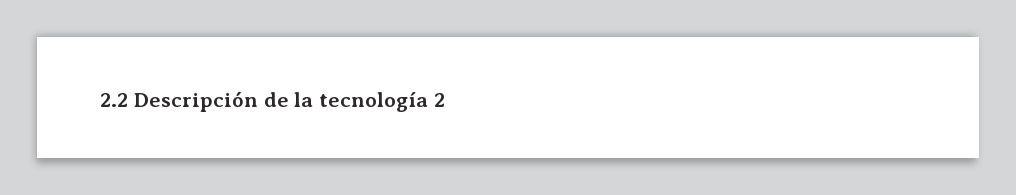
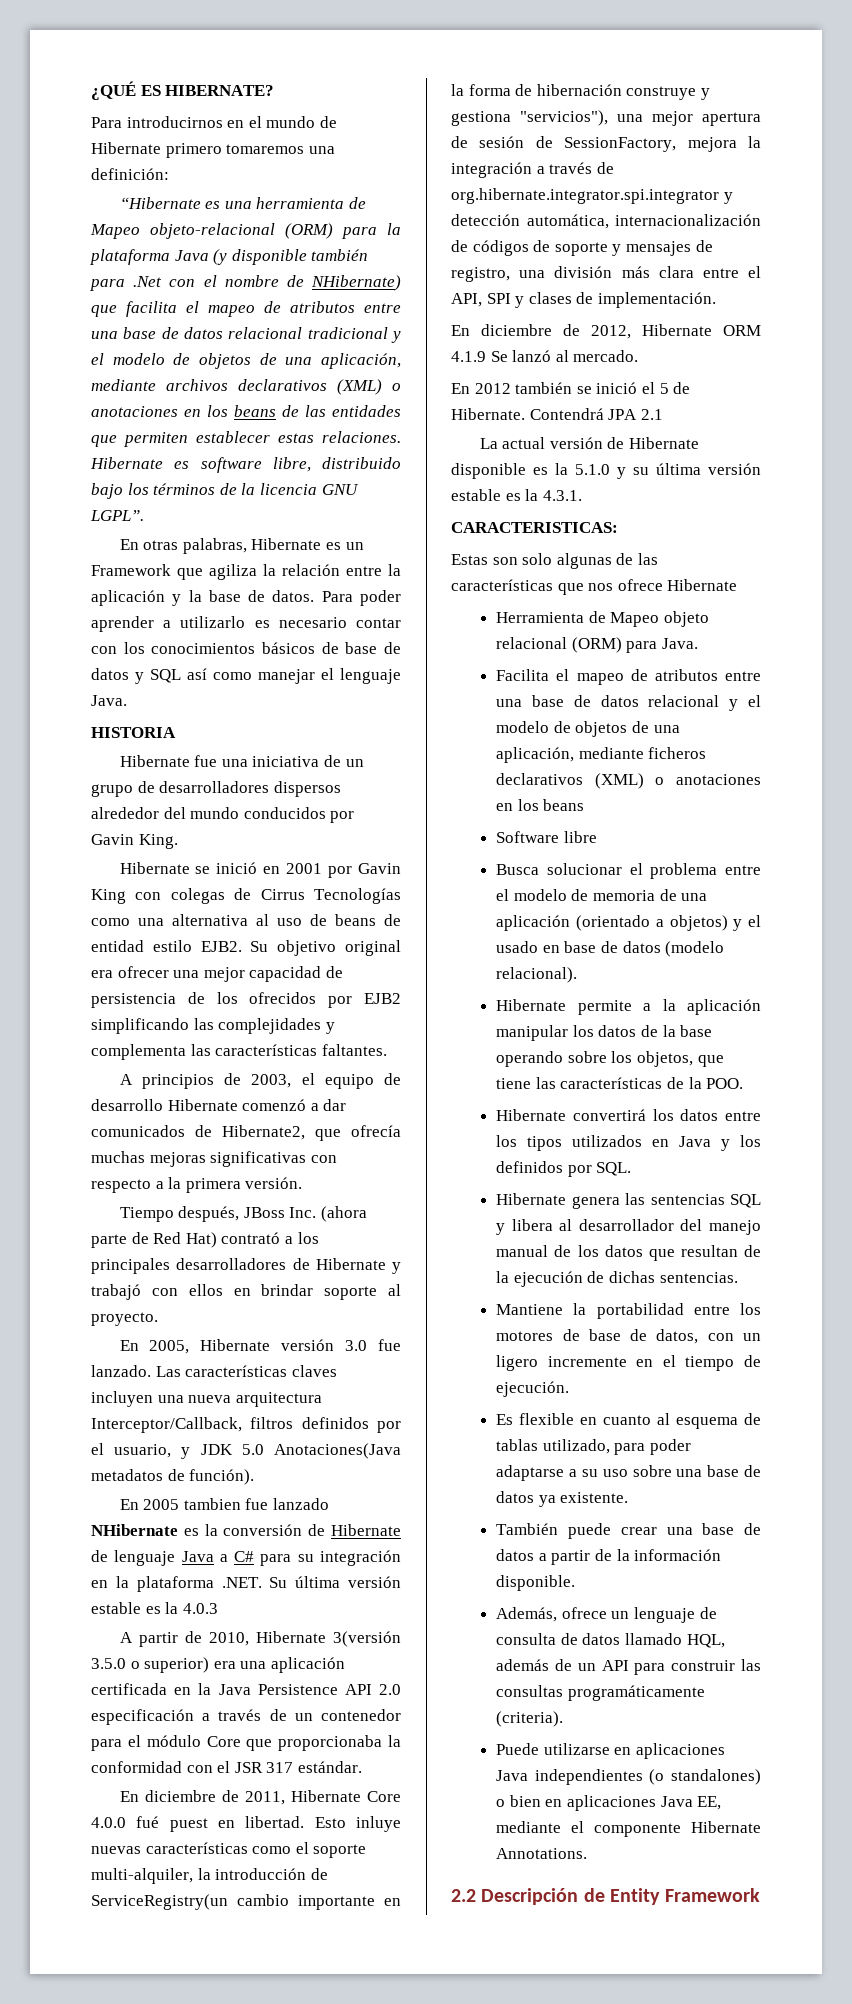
- 2.2 Descripción de la tecnología 2
+ ¿QUÉ ES HIBERNATE?
+ Para introducirnos en el mundo de Hibernate primero tomaremos una definición:
+ “Hibernate es una herramienta de Mapeo objeto-relacional (ORM) para la plataforma Java (y disponible también para .Net con el nombre de NHibernate) que facilita el mapeo de atributos entre una base de datos relacional tradicional y el modelo de objetos de una aplicación, mediante archivos declarativos (XML) o anotaciones en los beans de las entidades que permiten establecer estas relaciones. Hibernate es software libre, distribuido bajo los términos de la licencia GNU LGPL”.
+ En otras palabras, Hibernate es un Framework que agiliza la relación entre la aplicación y la base de datos. Para poder aprender a utilizarlo es necesario contar con los conocimientos básicos de base de datos y SQL así como manejar el lenguaje Java.
+ HISTORIA
+ Hibernate fue una iniciativa de un grupo de desarrolladores dispersos alrededor del mundo conducidos por Gavin King.
+ Hibernate se inició en 2001 por Gavin King con colegas de Cirrus Tecnologías como una alternativa al uso de beans de entidad estilo EJB2. Su objetivo original era ofrecer una mejor capacidad de persistencia de los ofrecidos por EJB2 simplificando las complejidades y complementa las características faltantes.
+ A principios de 2003, el equipo de desarrollo Hibernate comenzó a dar comunicados de Hibernate2, que ofrecía muchas mejoras significativas con respecto a la primera versión.
+ Tiempo después, JBoss Inc. (ahora parte de Red Hat) contrató a los principales desarrolladores de Hibernate y trabajó con ellos en brindar soporte al proyecto.
+ En 2005, Hibernate versión 3.0 fue lanzado. Las características claves incluyen una nueva arquitectura Interceptor/Callback, filtros definidos por el usuario, y JDK 5.0 Anotaciones(Java metadatos de función).
+ En 2005 tambien fue lanzado NHibernate es la conversión de Hibernate de lenguaje Java a C# para su integración en la plataforma .NET. Su última versión estable es la 4.0.3
+ A partir de 2010, Hibernate 3(versión 3.5.0 o superior) era una aplicación certificada en la Java Persistence API 2.0 especificación a través de un contenedor para el módulo Core que proporcionaba la conformidad con el JSR 317 estándar.
+ En diciembre de 2011, Hibernate Core 4.0.0 fué puest en libertad. Esto inluye nuevas características como el soporte multi-alquiler, la introducción de ServiceRegistry(un cambio importante en la forma de hibernación construye y gestiona "servicios"), una mejor apertura de sesión de SessionFactory, mejora la integración a través de org.hibernate.integrator.spi.integrator y detección automática, internacionalización de códigos de soporte y mensajes de registro, una división más clara entre el API, SPI y clases de implementación.
+ En diciembre de 2012, Hibernate ORM 4.1.9 Se lanzó al mercado.
+ En 2012 también se inició el 5 de Hibernate. Contendrá JPA 2.1
+ La actual versión de Hibernate disponible es la 5.1.0 y su última versión estable es la 4.3.1.
+ CARACTERISTICAS:
+ Estas son solo algunas de las características que nos ofrece Hibernate
+ Herramienta de Mapeo objeto relacional (ORM) para Java.
+ Facilita el mapeo de atributos entre una base de datos relacional y el modelo de objetos de una aplicación, mediante ficheros declarativos (XML) o anotaciones en los beans
+ Software libre
+ Busca solucionar el problema entre el modelo de memoria de una aplicación (orientado a objetos) y el usado en base de datos (modelo relacional).
+ Hibernate permite a la aplicación manipular los datos de la base operando sobre los objetos, que tiene las características de la POO.
+ Hibernate convertirá los datos entre los tipos utilizados en Java y los definidos por SQL.
+ Hibernate genera las sentencias SQL y libera al desarrollador del manejo manual de los datos que resultan de la ejecución de dichas sentencias.
+ Mantiene la portabilidad entre los motores de base de datos, con un ligero incremente en el tiempo de ejecución.
+ Es flexible en cuanto al esquema de tablas utilizado, para poder adaptarse a su uso sobre una base de datos ya existente.
+ También puede crear una base de datos a partir de la información disponible.
+ Además, ofrece un lenguaje de consulta de datos llamado HQL, además de un API para construir las consultas programáticamente (criteria).
+ Puede utilizarse en aplicaciones Java independientes (o standalones) o bien en aplicaciones Java EE, mediante el componente Hibernate Annotations.
+ 2.2 Descripción de Entity Framework

